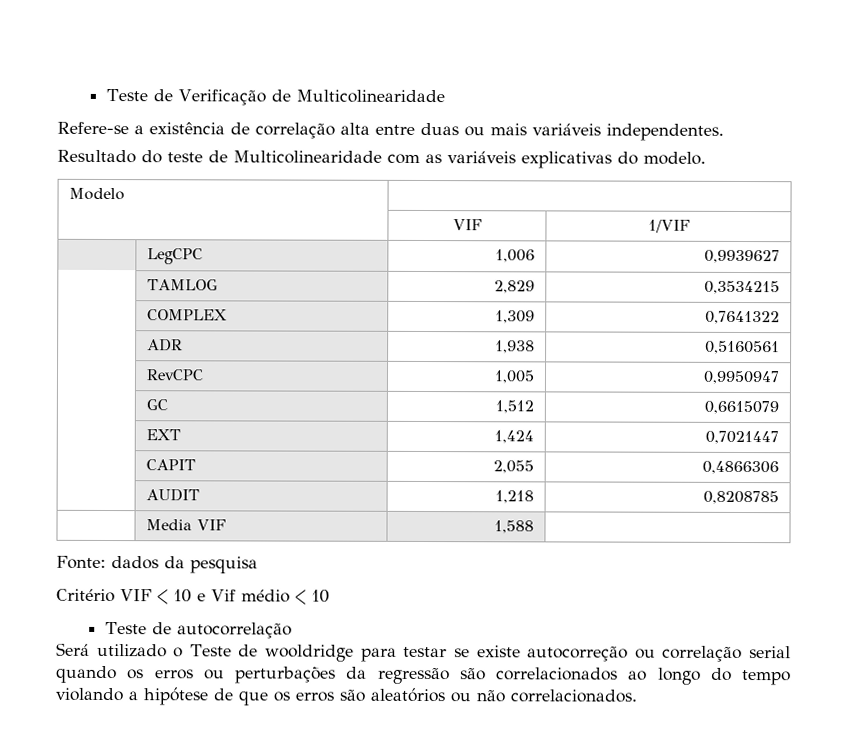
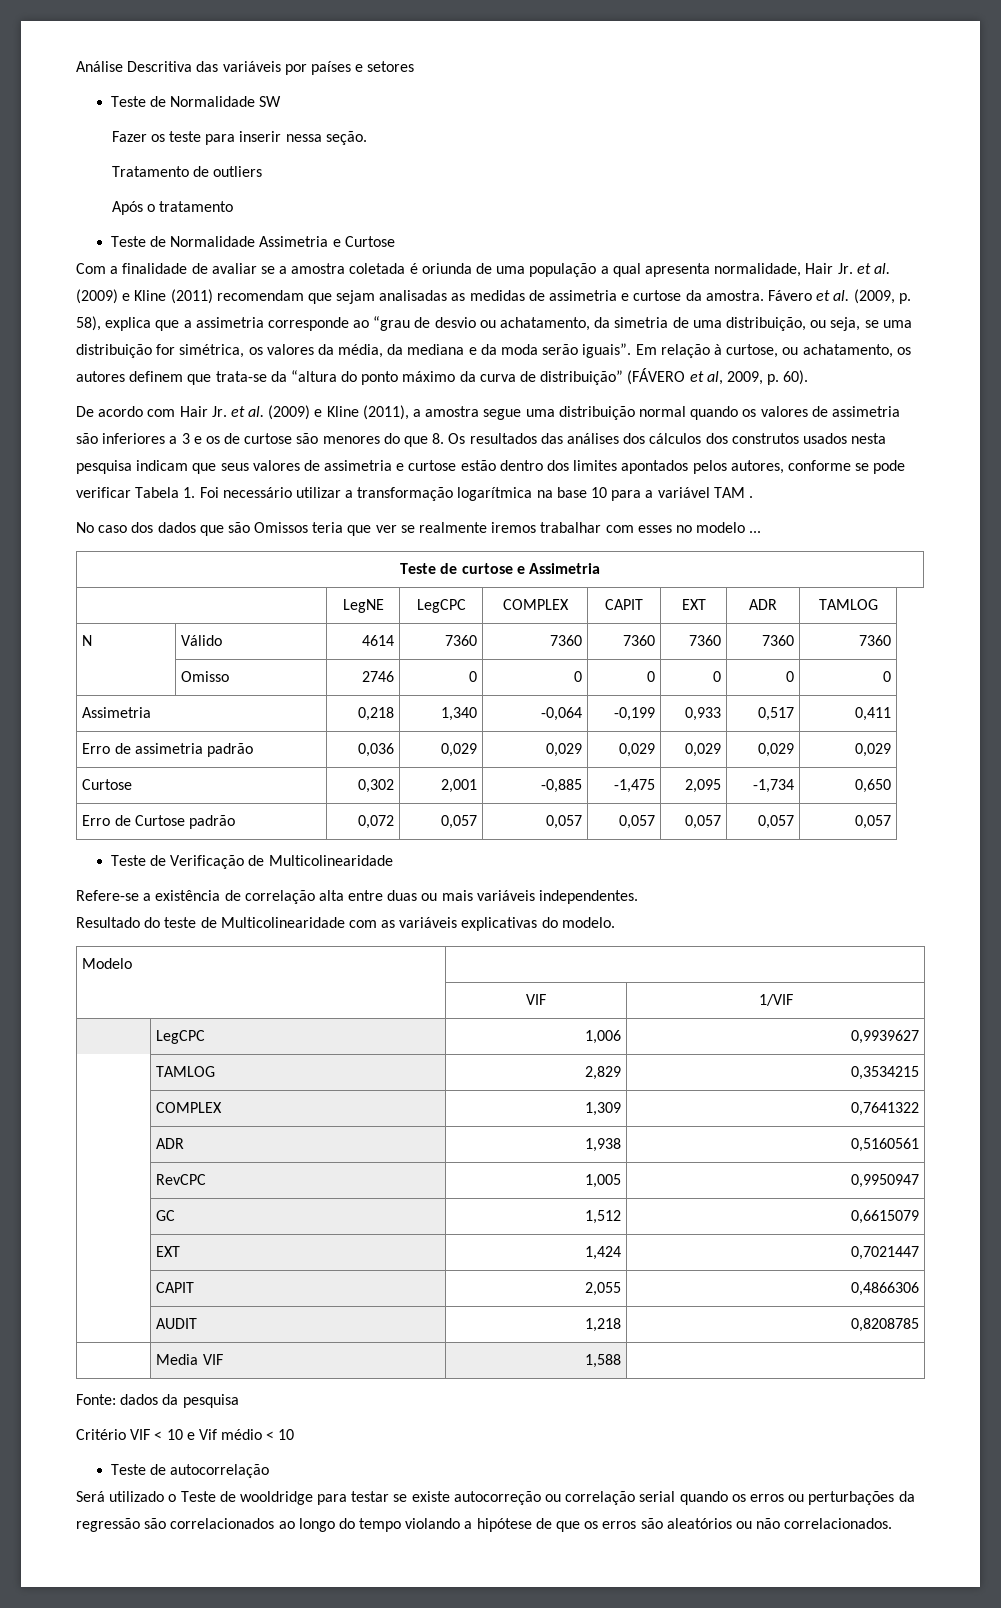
+ Análise Descritiva das variáveis por países e setores
+ Teste de Normalidade SW
+ Fazer os teste para inserir nessa seção.
+ Tratamento de outliers
+ Após o tratamento
+ Teste de Normalidade Assimetria e Curtose
+ Com a finalidade de avaliar se a amostra coletada é oriunda de uma população a qual apresenta normalidade, Hair Jr. et al. (2009) e Kline (2011) recomendam que sejam analisadas as medidas de assimetria e curtose da amostra. Fávero et al. (2009, p. 58), explica que a assimetria corresponde ao “grau de desvio ou achatamento, da simetria de uma distribuição, ou seja, se uma distribuição for simétrica, os valores da média, da mediana e da moda serão iguais”. Em relação à curtose, ou achatamento, os autores definem que trata-se da “altura do ponto máximo da curva de distribuição” (FÁVERO et al, 2009, p. 60).
+ De acordo com Hair Jr. et al. (2009) e Kline (2011), a amostra segue uma distribuição normal quando os valores de assimetria são inferiores a 3 e os de curtose são menores do que 8. Os resultados das análises dos cálculos dos construtos usados nesta pesquisa indicam que seus valores de assimetria e curtose estão dentro dos limites apontados pelos autores, conforme se pode verificar Tabela 1. Foi necessário utilizar a transformação logarítmica na base 10 para a variável TAM .
+ No caso dos dados que são Omissos teria que ver se realmente iremos trabalhar com esses no modelo ...
+ Teste de curtose e Assimetria
+ | LegNE | LegCPC | COMPLEX | CAPIT | EXT | ADR | TAMLOG
+ N | Válido | 4614 | 7360 | 7360 | 7360 | 7360 | 7360 | 7360
+ | Omisso | 2746 | 0 | 0 | 0 | 0 | 0 | 0
+ Assimetria | 0,218 | 1,340 | -0,064 | -0,199 | 0,933 | 0,517 | 0,411
+ Erro de assimetria padrão | 0,036 | 0,029 | 0,029 | 0,029 | 0,029 | 0,029 | 0,029
+ Curtose | 0,302 | 2,001 | -0,885 | -1,475 | 2,095 | -1,734 | 0,650
+ Erro de Curtose padrão | 0,072 | 0,057 | 0,057 | 0,057 | 0,057 | 0,057 | 0,057

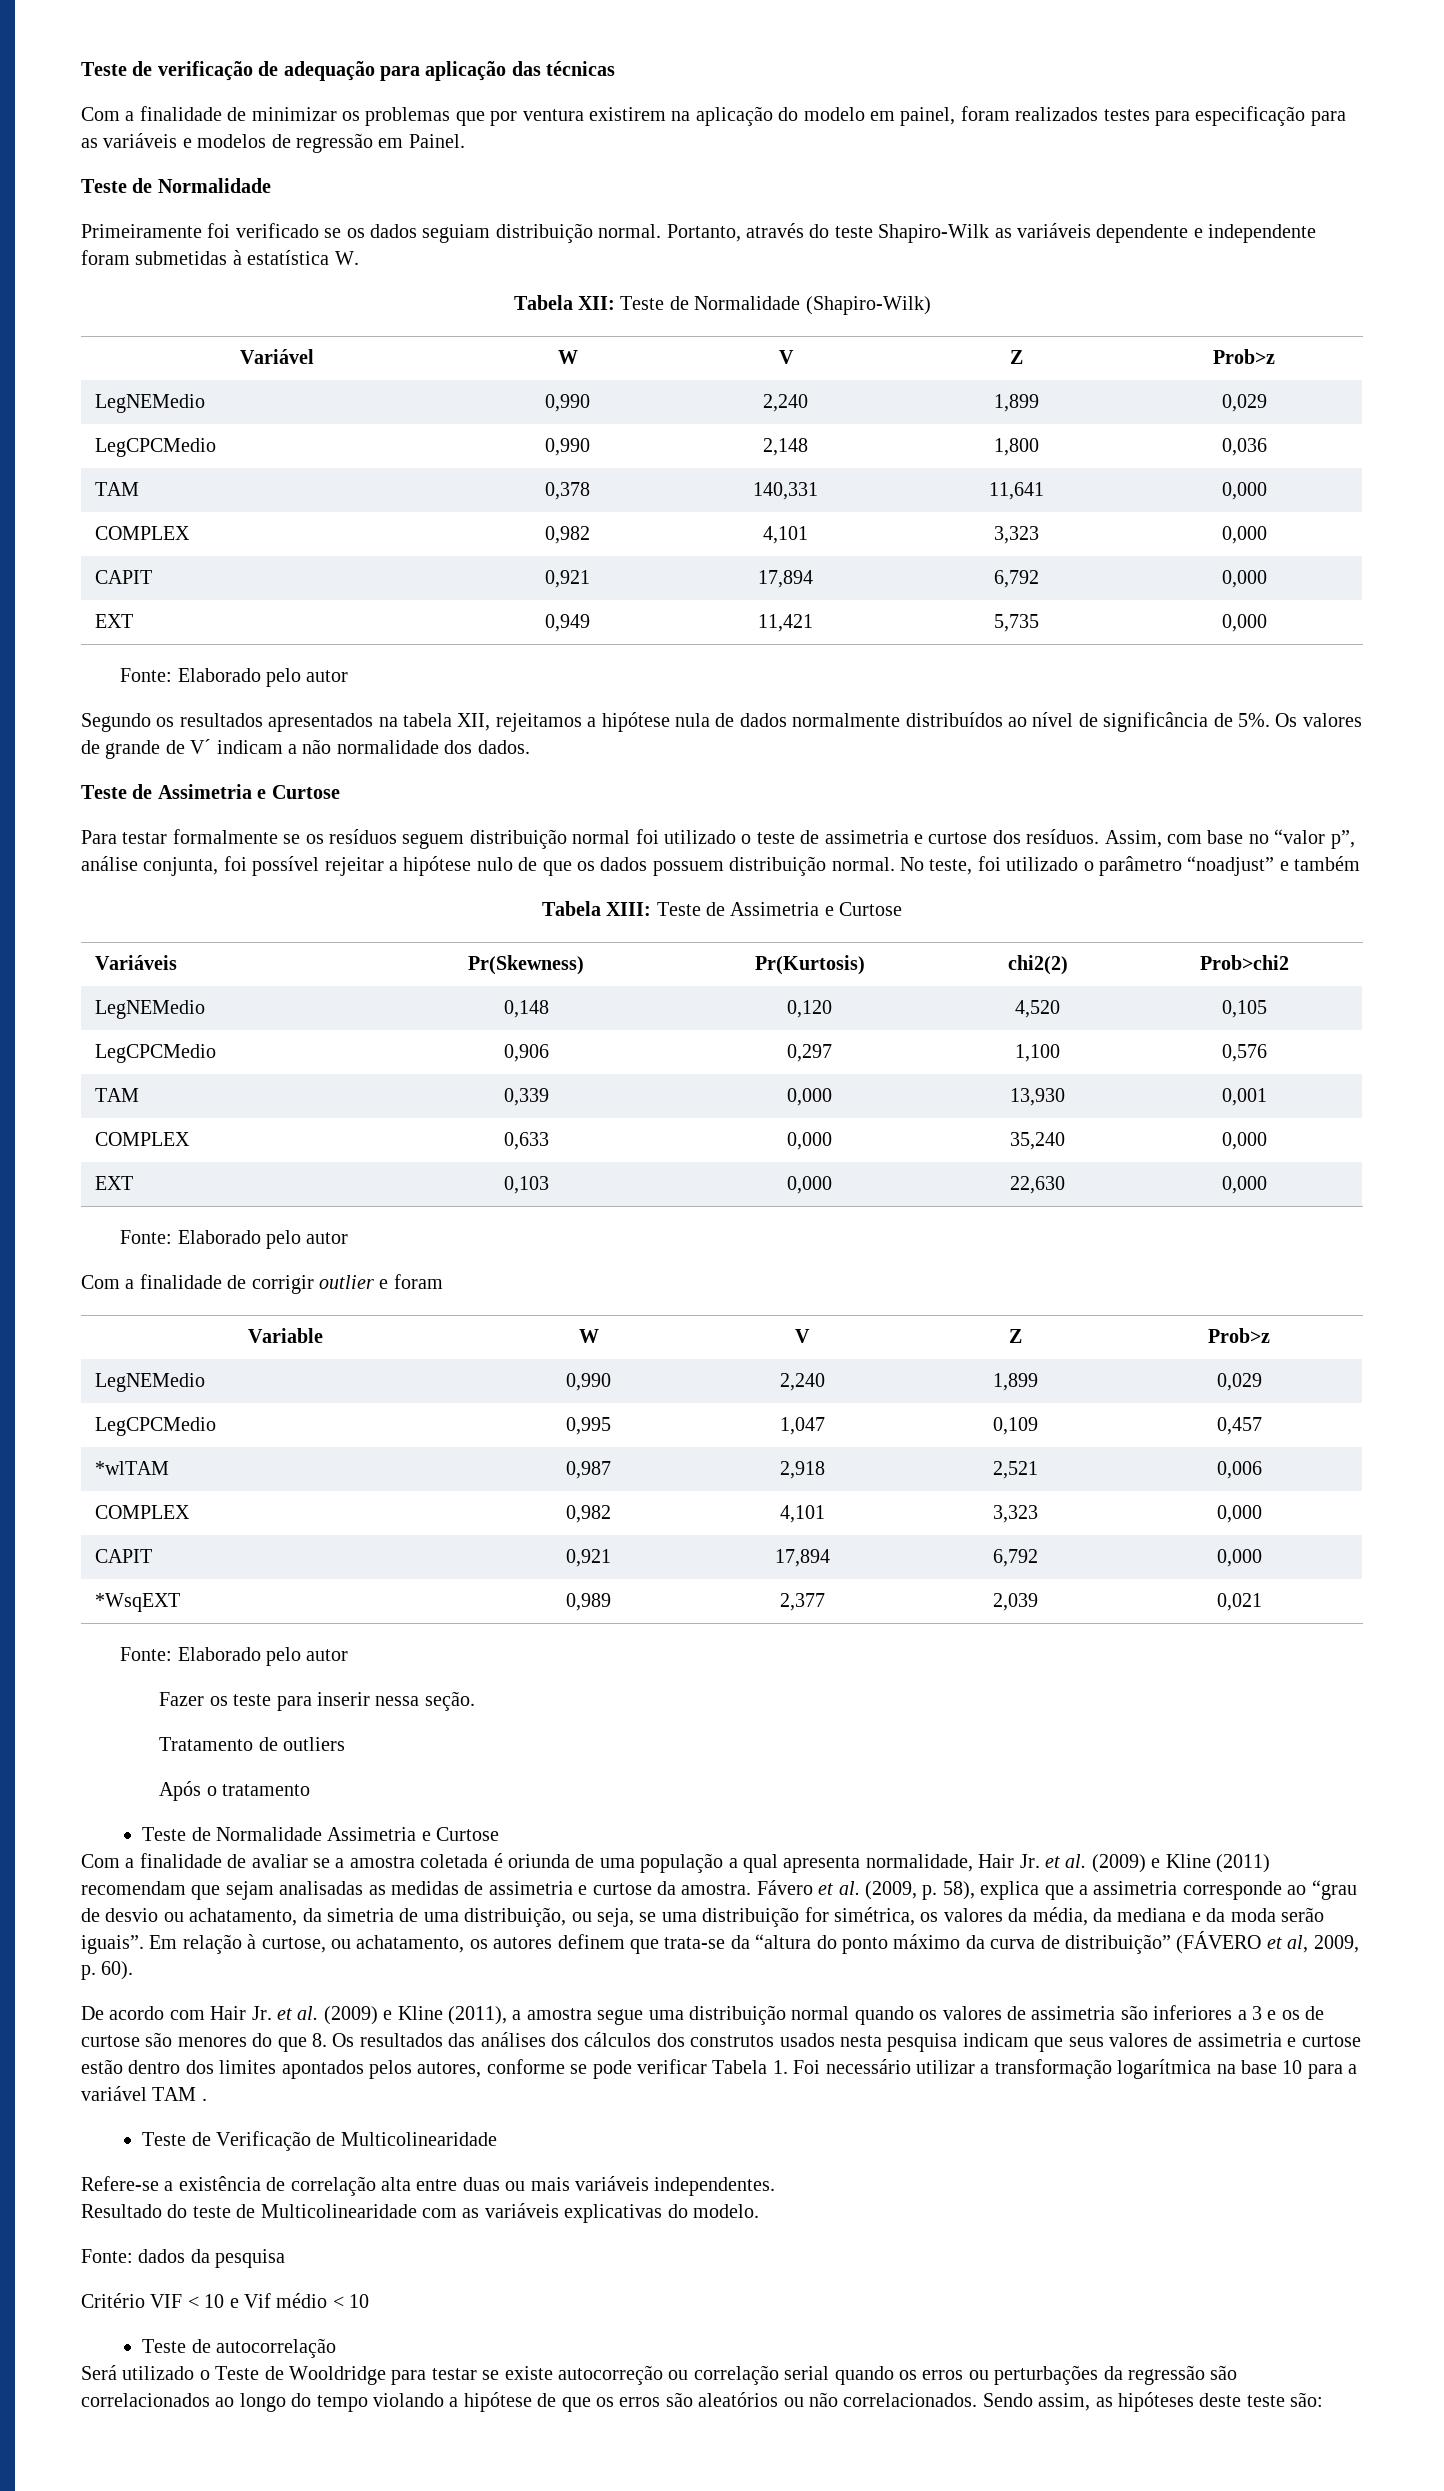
- Análise Descritiva das variáveis por países e setores
- Teste de Normalidade SW
+ Teste de verificação de adequação para aplicação das técnicas
+ Com a finalidade de minimizar os problemas que por ventura existirem na aplicação do modelo em painel, foram realizados testes para especificação para as variáveis e modelos de regressão em Painel.
+ Teste de Normalidade
+ Primeiramente foi verificado se os dados seguiam distribuição normal. Portanto, através do teste Shapiro-Wilk as variáveis dependente e independente foram submetidas à estatística W.
+ Tabela XII: Teste de Normalidade (Shapiro-Wilk)
+ Variável | W | V | Z | Prob>z
+ LegNEMedio | 0,990 | 2,240 | 1,899 | 0,029
+ LegCPCMedio | 0,990 | 2,148 | 1,800 | 0,036
+ TAM | 0,378 | 140,331 | 11,641 | 0,000
+ COMPLEX | 0,982 | 4,101 | 3,323 | 0,000
+ CAPIT | 0,921 | 17,894 | 6,792 | 0,000
+ EXT | 0,949 | 11,421 | 5,735 | 0,000
+ Fonte: Elaborado pelo autor
+ Segundo os resultados apresentados na tabela XII, rejeitamos a hipótese nula de dados normalmente distribuídos ao nível de significância de 5%. Os valores de grande de V´ indicam a não normalidade dos dados.
+ Teste de Assimetria e Curtose
+ Para testar formalmente se os resíduos seguem distribuição normal foi utilizado o teste de assimetria e curtose dos resíduos. Assim, com base no “valor p”, análise conjunta, foi possível rejeitar a hipótese nulo de que os dados possuem distribuição normal. No teste, foi utilizado o parâmetro “noadjust” e também
+ Tabela XIII: Teste de Assimetria e Curtose
+ Variáveis | Pr(Skewness) | Pr(Kurtosis) | chi2(2) | Prob>chi2
+ LegNEMedio | 0,148 | 0,120 | 4,520 | 0,105
+ LegCPCMedio | 0,906 | 0,297 | 1,100 | 0,576
+ TAM | 0,339 | 0,000 | 13,930 | 0,001
+ COMPLEX | 0,633 | 0,000 | 35,240 | 0,000
+ EXT | 0,103 | 0,000 | 22,630 | 0,000
+ Fonte: Elaborado pelo autor
+ Com a finalidade de corrigir outlier e foram
+ Variable | W | V | Z | Prob>z
+ LegNEMedio | 0,990 | 2,240 | 1,899 | 0,029
+ LegCPCMedio | 0,995 | 1,047 | 0,109 | 0,457
+ *wlTAM | 0,987 | 2,918 | 2,521 | 0,006
+ COMPLEX | 0,982 | 4,101 | 3,323 | 0,000
+ CAPIT | 0,921 | 17,894 | 6,792 | 0,000
+ *WsqEXT | 0,989 | 2,377 | 2,039 | 0,021
+ Fonte: Elaborado pelo autor
- No caso dos dados que são Omissos teria que ver se realmente iremos trabalhar com esses no modelo ...
- Teste de curtose e Assimetria
- | LegNE | LegCPC | COMPLEX | CAPIT | EXT | ADR | TAMLOG
- N | Válido | 4614 | 7360 | 7360 | 7360 | 7360 | 7360 | 7360
- | Omisso | 2746 | 0 | 0 | 0 | 0 | 0 | 0
- Assimetria | 0,218 | 1,340 | -0,064 | -0,199 | 0,933 | 0,517 | 0,411
- Erro de assimetria padrão | 0,036 | 0,029 | 0,029 | 0,029 | 0,029 | 0,029 | 0,029
- Curtose | 0,302 | 2,001 | -0,885 | -1,475 | 2,095 | -1,734 | 0,650
- Erro de Curtose padrão | 0,072 | 0,057 | 0,057 | 0,057 | 0,057 | 0,057 | 0,057
- Modelo |
- | VIF | 1/VIF
- | LegCPC | 1,006 | 0,9939627
- | TAMLOG | 2,829 | 0,3534215
- | COMPLEX | 1,309 | 0,7641322
- | ADR | 1,938 | 0,5160561
- | RevCPC | 1,005 | 0,9950947
- | GC | 1,512 | 0,6615079
- | EXT | 1,424 | 0,7021447
- | CAPIT | 2,055 | 0,4866306
- | AUDIT | 1,218 | 0,8208785
- | Media VIF | 1,588 |
- Será utilizado o Teste de wooldridge para testar se existe autocorreção ou correlação serial quando os erros ou perturbações da regressão são correlacionados ao longo do tempo violando a hipótese de que os erros são aleatórios ou não correlacionados.
+ Será utilizado o Teste de Wooldridge para testar se existe autocorreção ou correlação serial quando os erros ou perturbações da regressão são correlacionados ao longo do tempo violando a hipótese de que os erros são aleatórios ou não correlacionados.
+ Sendo assim, as hipóteses deste teste são:

